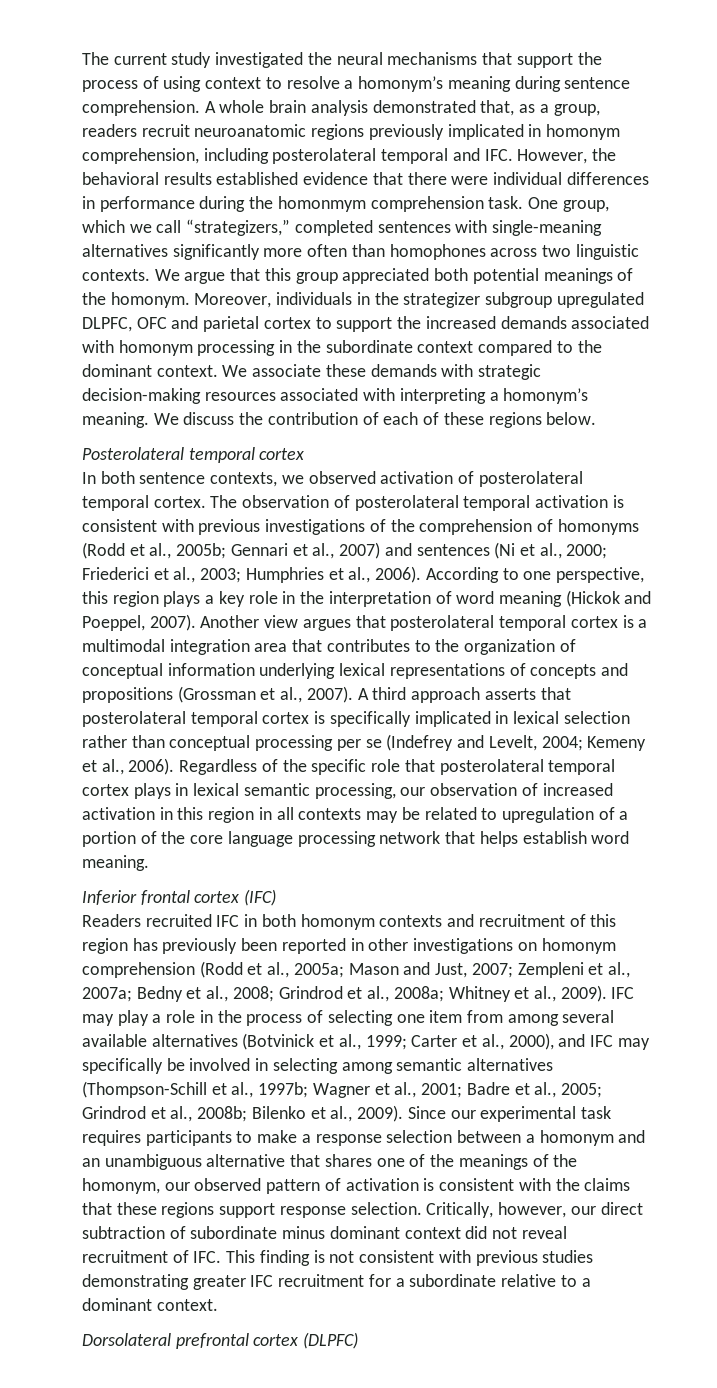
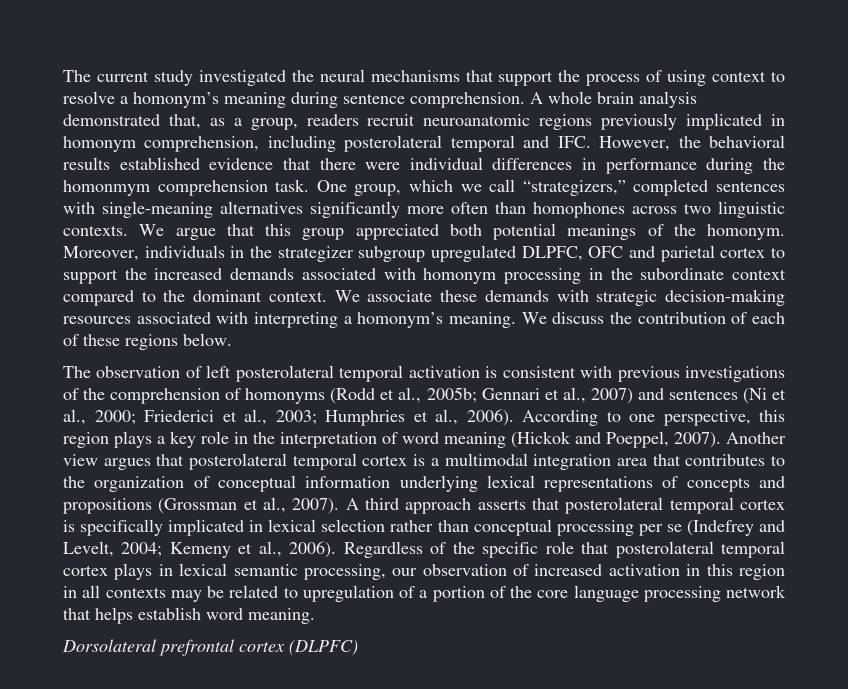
- Posterolateral temporal cortex
- In both sentence contexts, we observed activation of posterolateral temporal cortex. The observation of posterolateral temporal activation is consistent with previous investigations of the comprehension of homonyms (Rodd et al., 2005b; Gennari et al., 2007) and sentences (Ni et al., 2000; Friederici et al., 2003; Humphries et al., 2006).
+ The observation of left posterolateral temporal activation is consistent with previous investigations of the comprehension of homonyms (Rodd et al., 2005b; Gennari et al., 2007) and sentences (Ni et al., 2000; Friederici et al., 2003; Humphries et al., 2006).
- Inferior frontal cortex (IFC)
- Readers recruited IFC in both homonym contexts and recruitment of this region has previously been reported in other investigations on homonym comprehension (Rodd et al., 2005a; Mason and Just, 2007; Zempleni et al., 2007a; Bedny et al., 2008; Grindrod et al., 2008a; Whitney et al., 2009). IFC may play a role in the process of selecting one item from among several available alternatives (Botvinick et al., 1999; Carter et al., 2000), and IFC may specifically be involved in selecting among semantic alternatives (Thompson-Schill et al., 1997b; Wagner et al., 2001; Badre et al., 2005; Grindrod et al., 2008b; Bilenko et al., 2009). Since our experimental task requires participants to make a response selection between a homonym and an unambiguous alternative that shares one of the meanings of the homonym, our observed pattern of activation is consistent with the claims that these regions support response selection. Critically, however, our direct subtraction of subordinate minus dominant context did not reveal recruitment of IFC. This finding is not consistent with previous studies demonstrating greater IFC recruitment for a subordinate relative to a dominant context.

